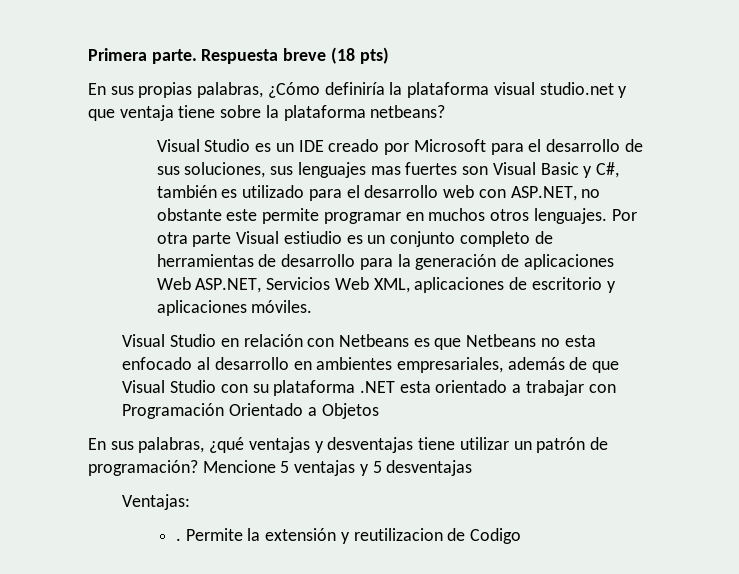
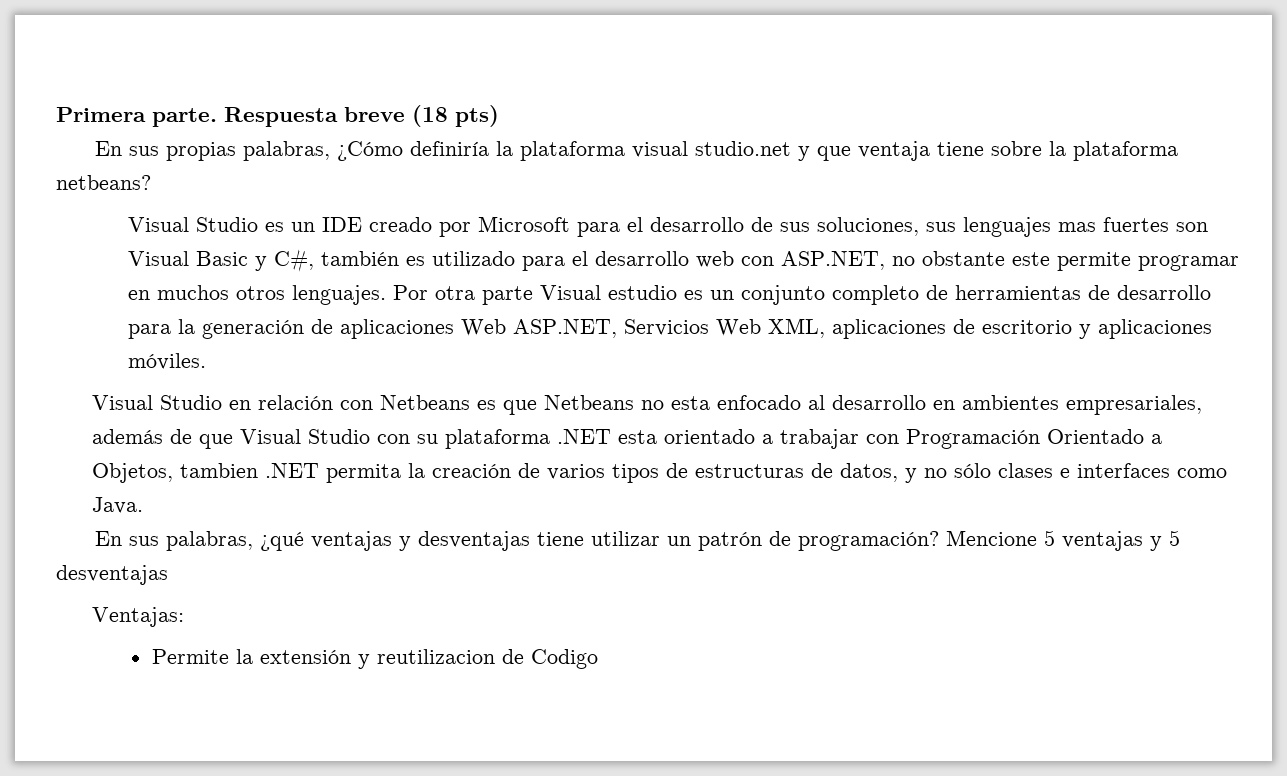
- Por otra parte Visual estiudio es un conjunto completo de herramientas de desarrollo para la generación de aplicaciones Web ASP.NET, Servicios Web XML, aplicaciones de escritorio y aplicaciones móviles.
+ Por otra parte Visual estudio es un conjunto completo de herramientas de desarrollo para la generación de aplicaciones Web ASP.NET, Servicios Web XML, aplicaciones de escritorio y aplicaciones móviles.
- Visual Studio en relación con Netbeans es que Netbeans no esta enfocado al desarrollo en ambientes empresariales, además de que Visual Studio con su plataforma .NET esta orientado a trabajar con Programación Orientado a Objetos
+ Visual Studio en relación con Netbeans es que Netbeans no esta enfocado al desarrollo en ambientes empresariales, además de que Visual Studio con su plataforma .NET esta orientado a trabajar con Programación Orientado a Objetos, tambien .NET permita la creación de varios tipos de estructuras de datos, y no sólo clases e interfaces como Java.
- .

